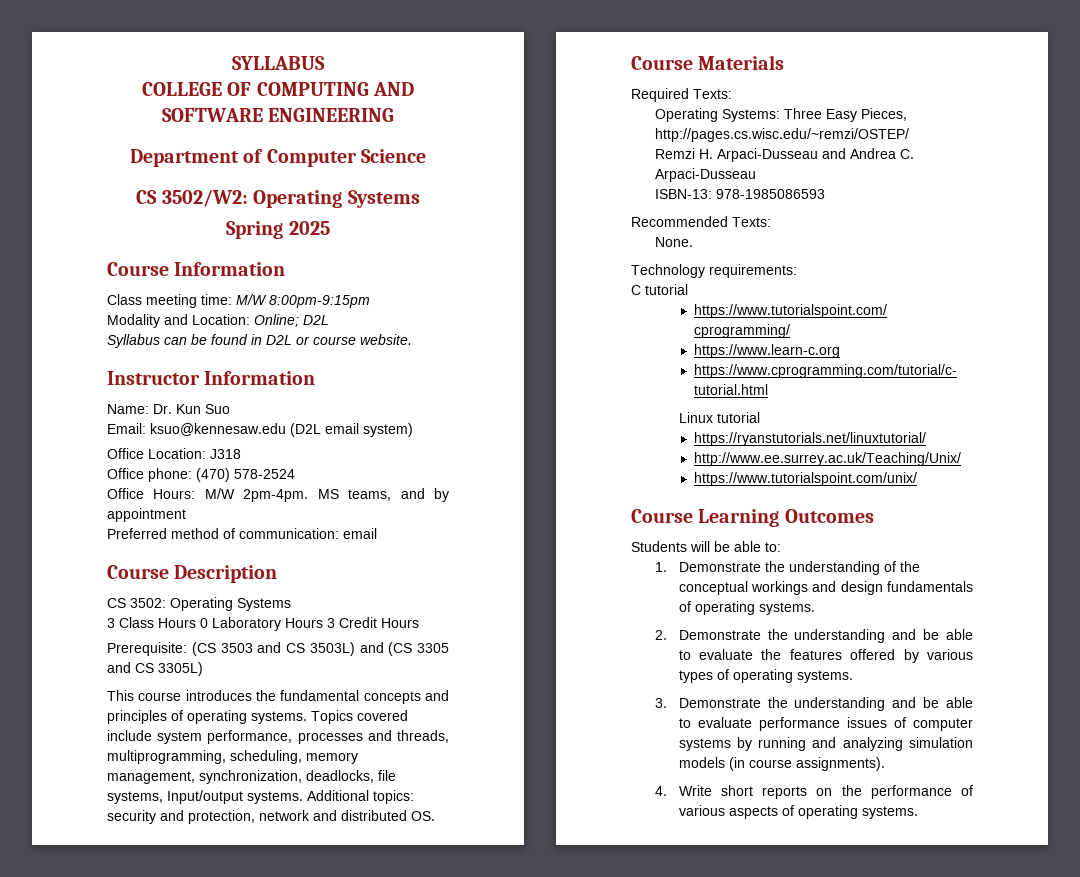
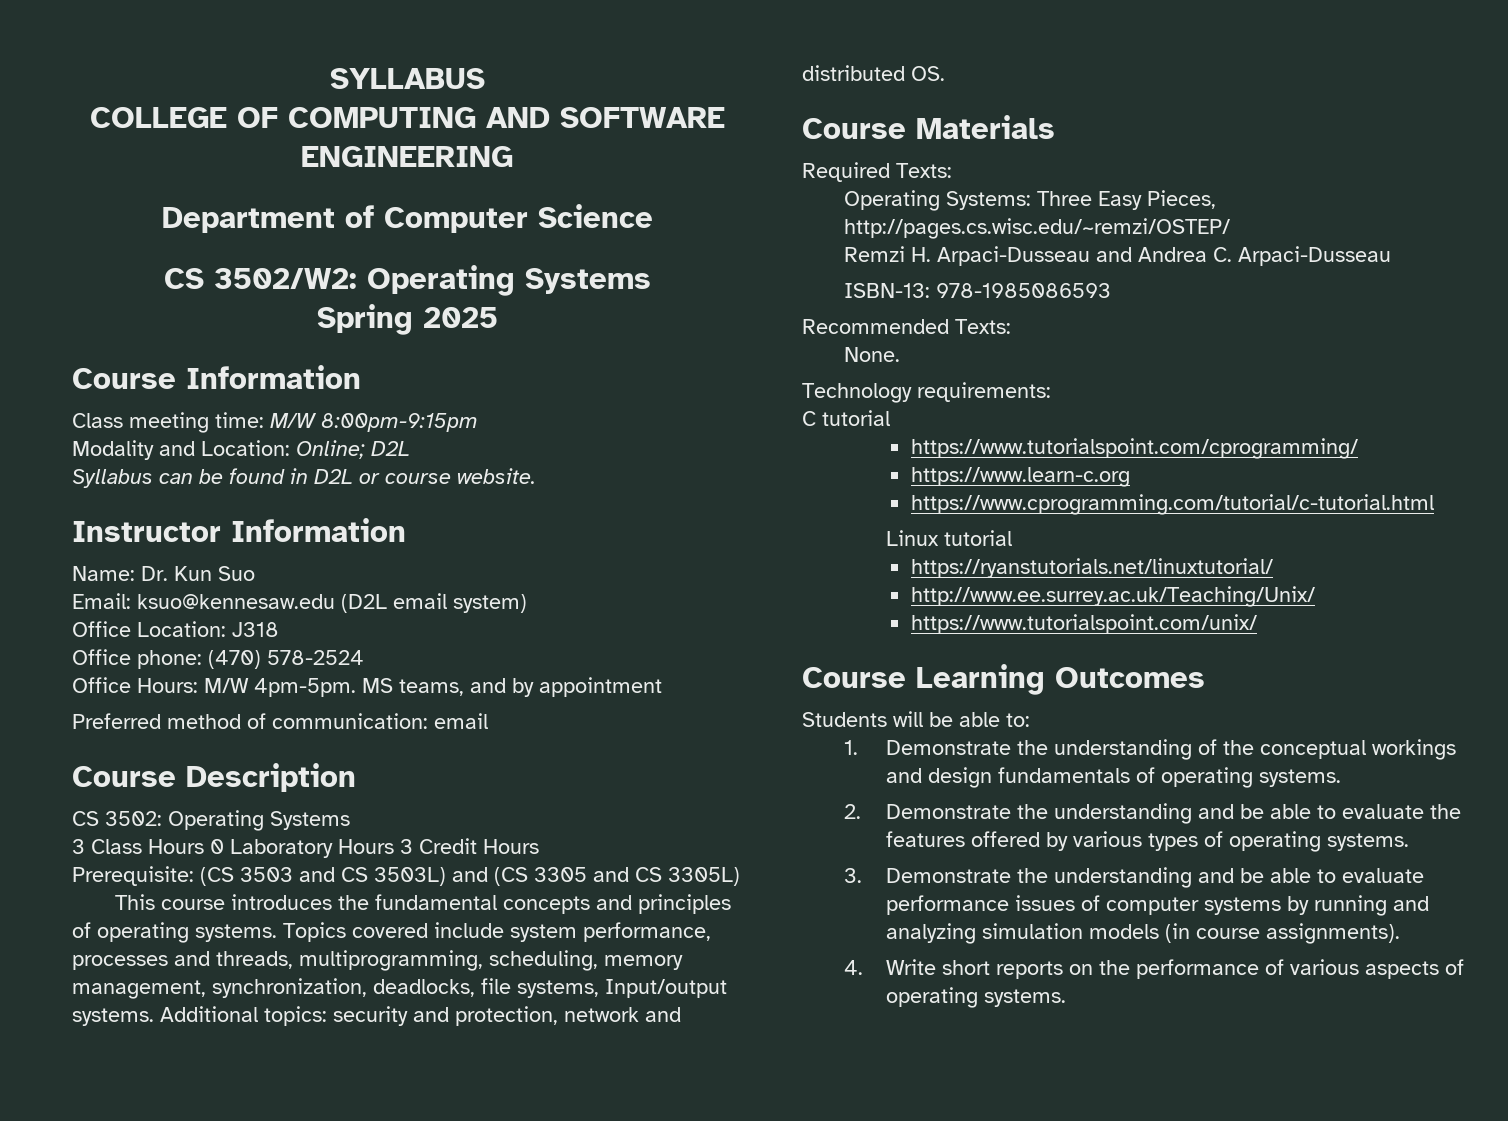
- Office Hours: M/W 2pm-4pm.
+ Office Hours: M/W 4pm-5pm.

